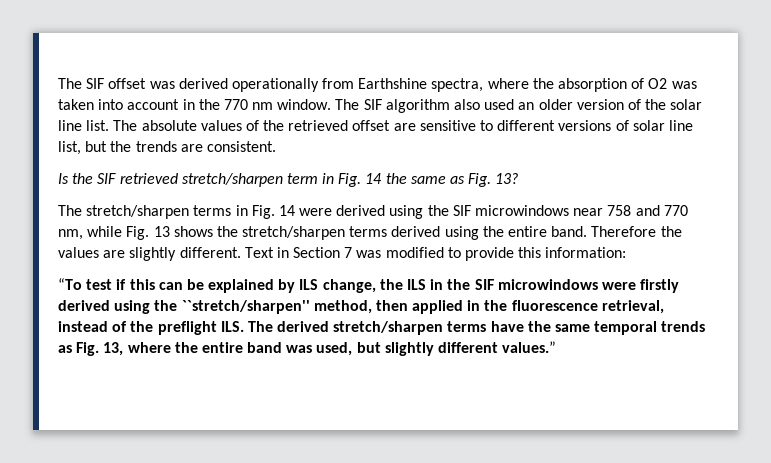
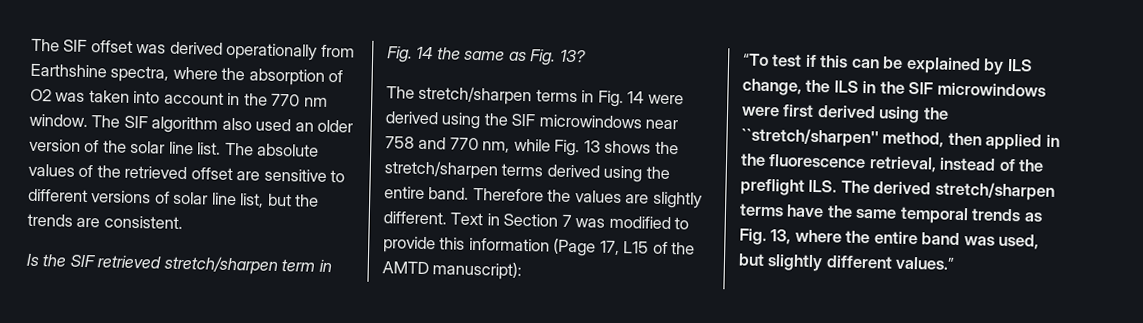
- Text in Section 7 was modified to provide this information:
+ Text in Section 7 was modified to provide this information (Page 17, L15 of the AMTD manuscript):
- “To test if this can be explained by ILS change, the ILS in the SIF microwindows were firstly derived using the ``stretch/sharpen'' method, then applied in the fluorescence retrieval, instead of the preflight ILS. The derived stretch/sharpen terms have the same temporal trends as Fig. 13, where the entire band was used, but slightly different values.”
+ “To test if this can be explained by ILS change, the ILS in the SIF microwindows were first derived using the ``stretch/sharpen'' method, then applied in the fluorescence retrieval, instead of the preflight ILS. The derived stretch/sharpen terms have the same temporal trends as Fig. 13, where the entire band was used, but slightly different values.”

